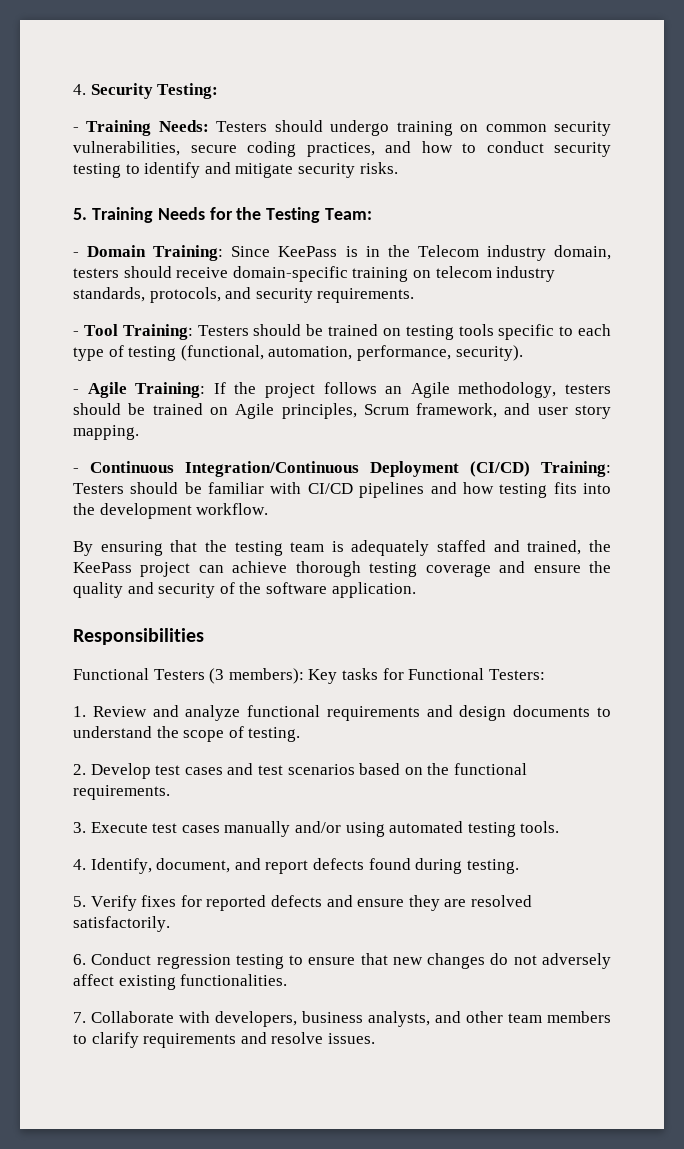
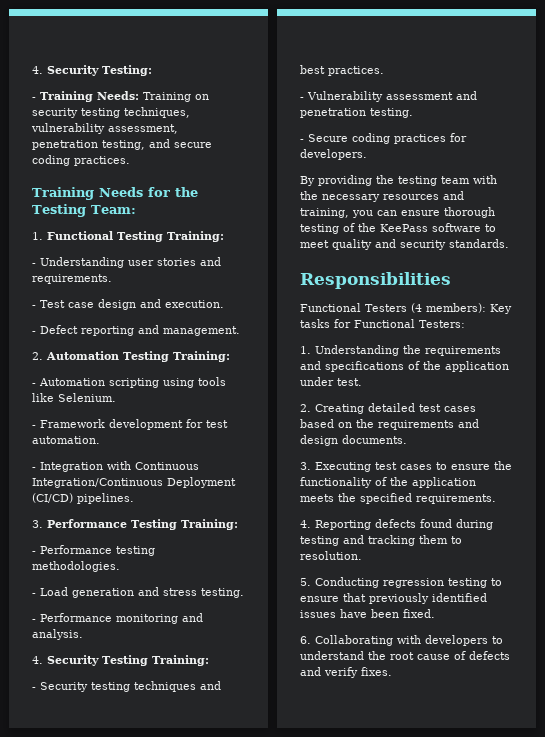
- - Training Needs: Testers should undergo training on common security vulnerabilities, secure coding practices, and how to conduct security testing to identify and mitigate security risks.
- 5. Training Needs for the Testing Team:
+ - Training Needs: Training on security testing techniques, vulnerability assessment, penetration testing, and secure coding practices.
+ Training Needs for the Testing Team:
- - Domain Training: Since KeePass is in the Telecom industry domain, testers should receive domain-specific training on telecom industry standards, protocols, and security requirements.
- - Tool Training: Testers should be trained on testing tools specific to each type of testing (functional, automation, performance, security).
- - Agile Training: If the project follows an Agile methodology, testers should be trained on Agile principles, Scrum framework, and user story mapping.
- - Continuous Integration/Continuous Deployment (CI/CD) Training: Testers should be familiar with CI/CD pipelines and how testing fits into the development workflow.
+ 1. Functional Testing Training:
+ - Understanding user stories and requirements.
+ - Test case design and execution.
+ - Defect reporting and management.
+ 2. Automation Testing Training:
+ - Automation scripting using tools like Selenium.
+ - Framework development for test automation.
+ - Integration with Continuous Integration/Continuous Deployment (CI/CD) pipelines.
+ 3. Performance Testing Training:
+ - Performance testing methodologies.
+ - Load generation and stress testing.
+ - Performance monitoring and analysis.
+ 4. Security Testing Training:
+ - Security testing techniques and best practices.
+ - Vulnerability assessment and penetration testing.
+ - Secure coding practices for developers.
- By ensuring that the testing team is adequately staffed and trained, the KeePass project can achieve thorough testing coverage and ensure the quality and security of the software application.
+ By providing the testing team with the necessary resources and training, you can ensure thorough testing of the KeePass software to meet quality and security standards.
- Functional Testers (3 members): Key tasks for Functional Testers:
+ Functional Testers (4 members): Key tasks for Functional Testers:
- 1. Review and analyze functional requirements and design documents to understand the scope of testing.
- 2. Develop test cases and test scenarios based on the functional requirements.
- 3. Execute test cases manually and/or using automated testing tools.
- 4. Identify, document, and report defects found during testing.
- 5. Verify fixes for reported defects and ensure they are resolved satisfactorily.
- 6. Conduct regression testing to ensure that new changes do not adversely affect existing functionalities.
- 7. Collaborate with developers, business analysts, and other team members to clarify requirements and resolve issues.
+ 1. Understanding the requirements and specifications of the application under test.
+ 2. Creating detailed test cases based on the requirements and design documents.
+ 3. Executing test cases to ensure the functionality of the application meets the specified requirements.
+ 4. Reporting defects found during testing and tracking them to resolution.
+ 5. Conducting regression testing to ensure that previously identified issues have been fixed.
+ 6. Collaborating with developers to understand the root cause of defects and verify fixes.

